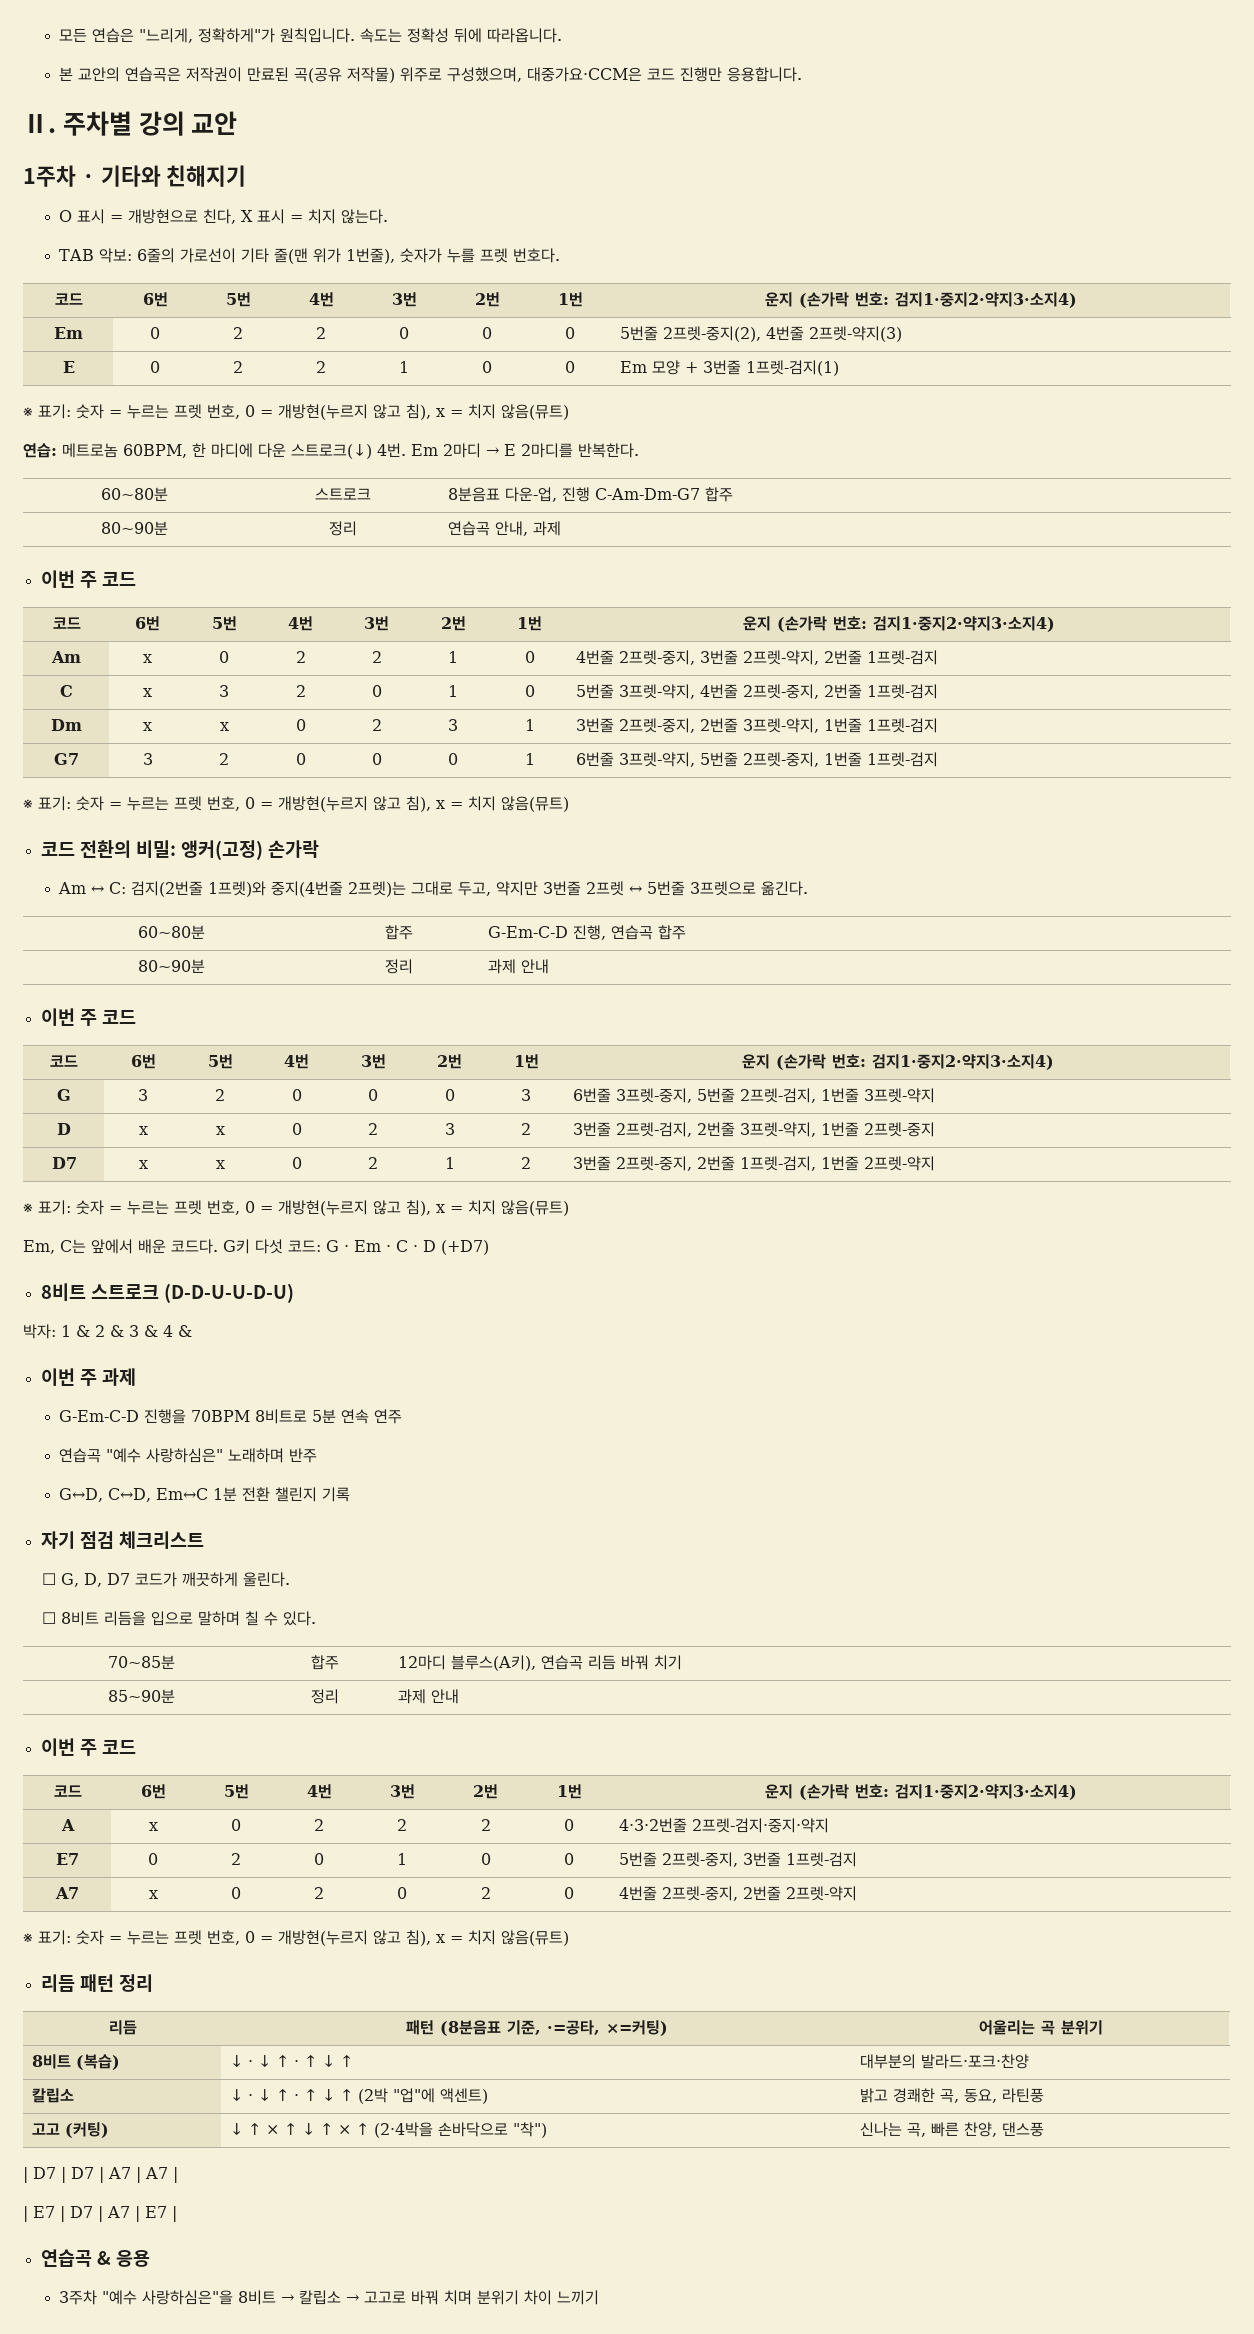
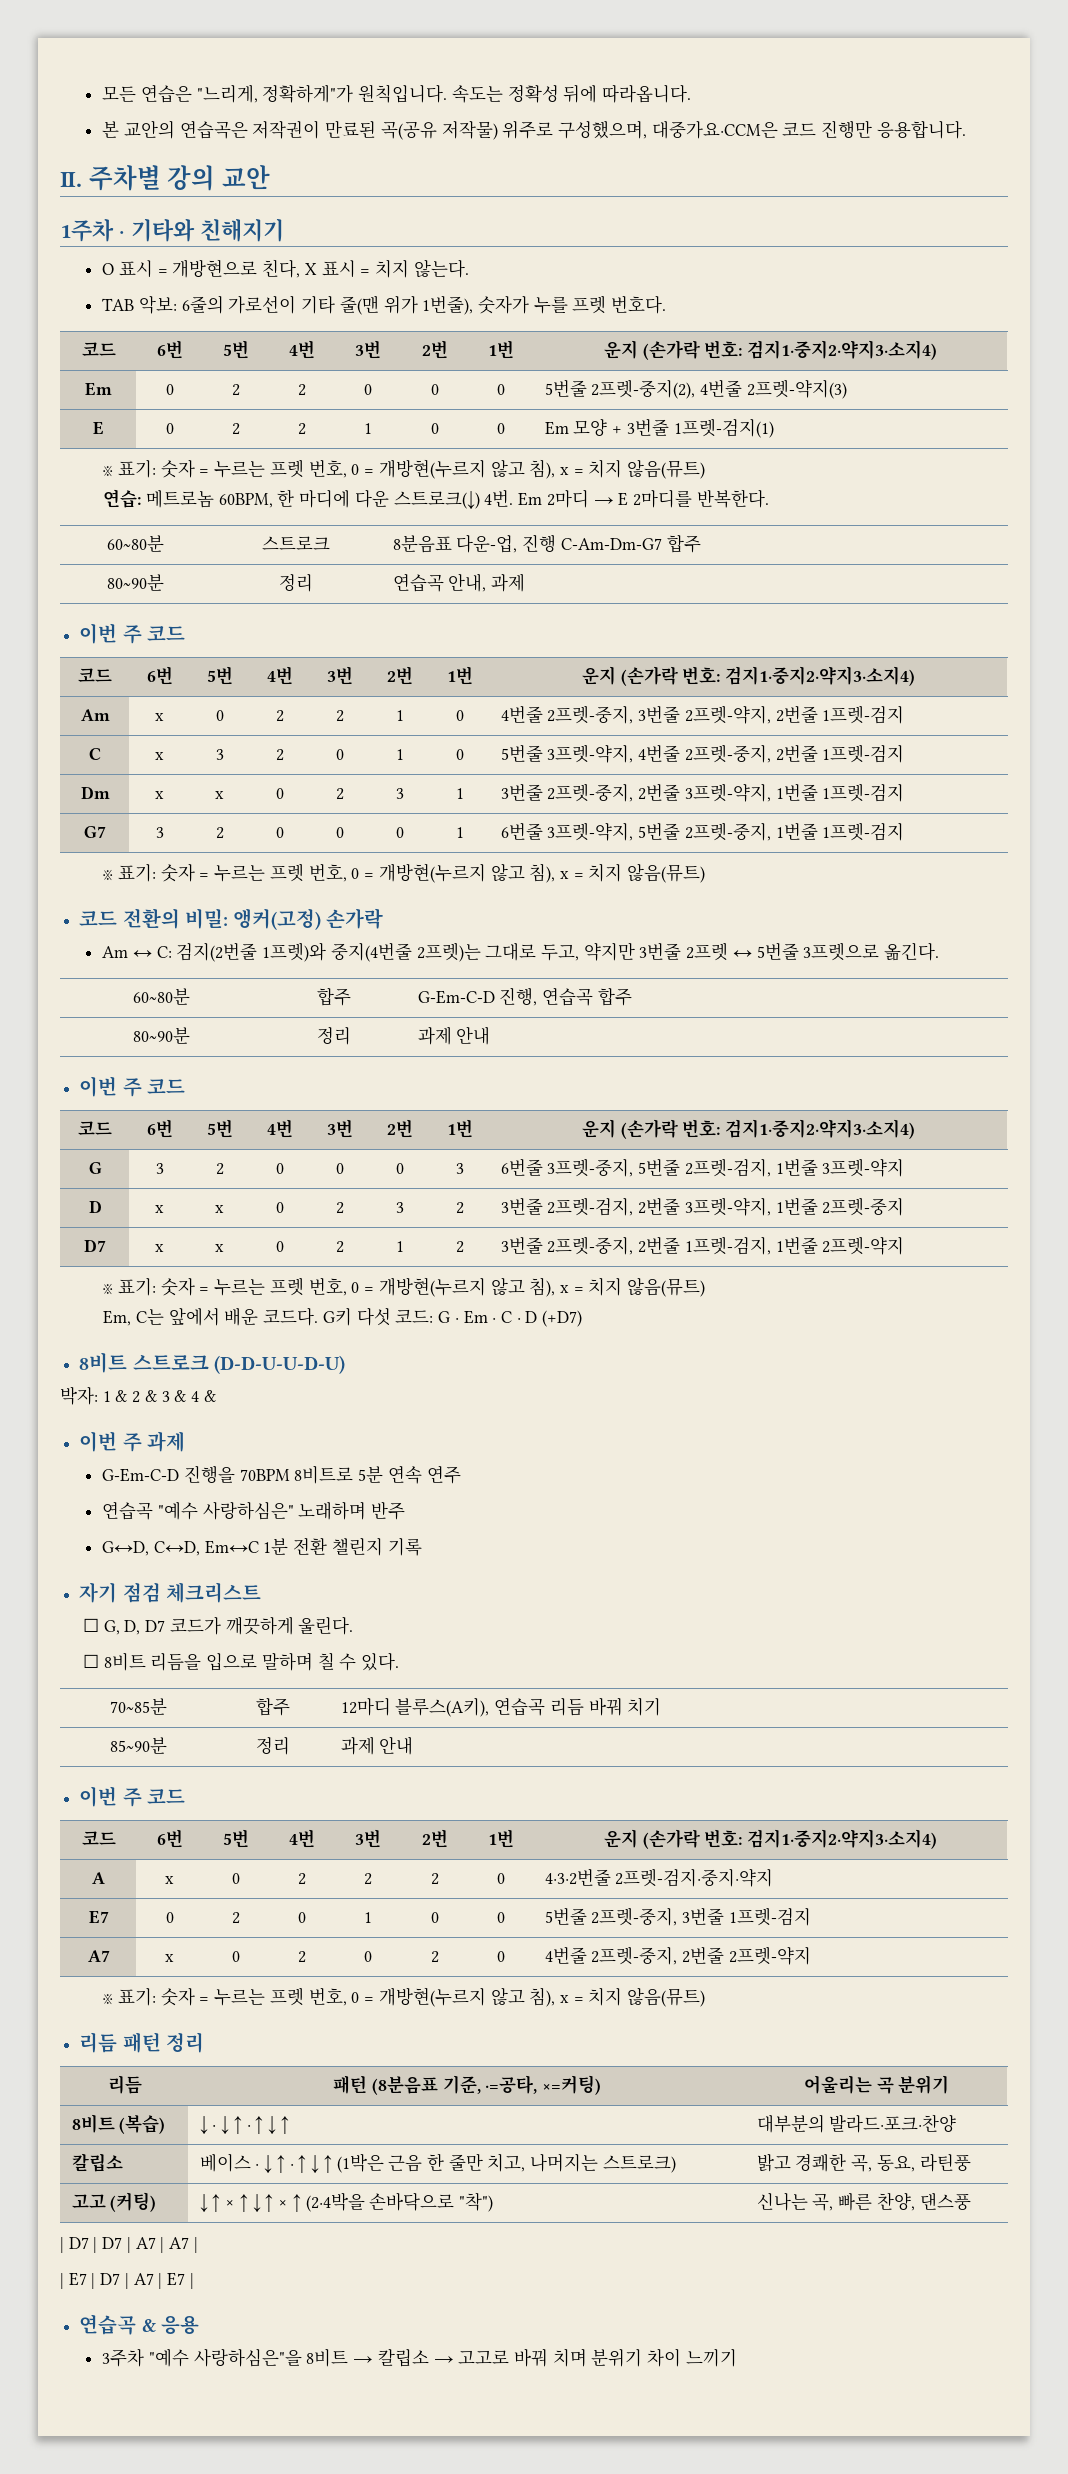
- 칼립소 | ↓ · ↓ ↑ · ↑ ↓ ↑ (2박 "업"에 액센트) | 밝고 경쾌한 곡, 동요, 라틴풍
+ 칼립소 | 베이스 · ↓ ↑ · ↑ ↓ ↑ (1박은 근음 한 줄만 치고, 나머지는 스트로크) | 밝고 경쾌한 곡, 동요, 라틴풍

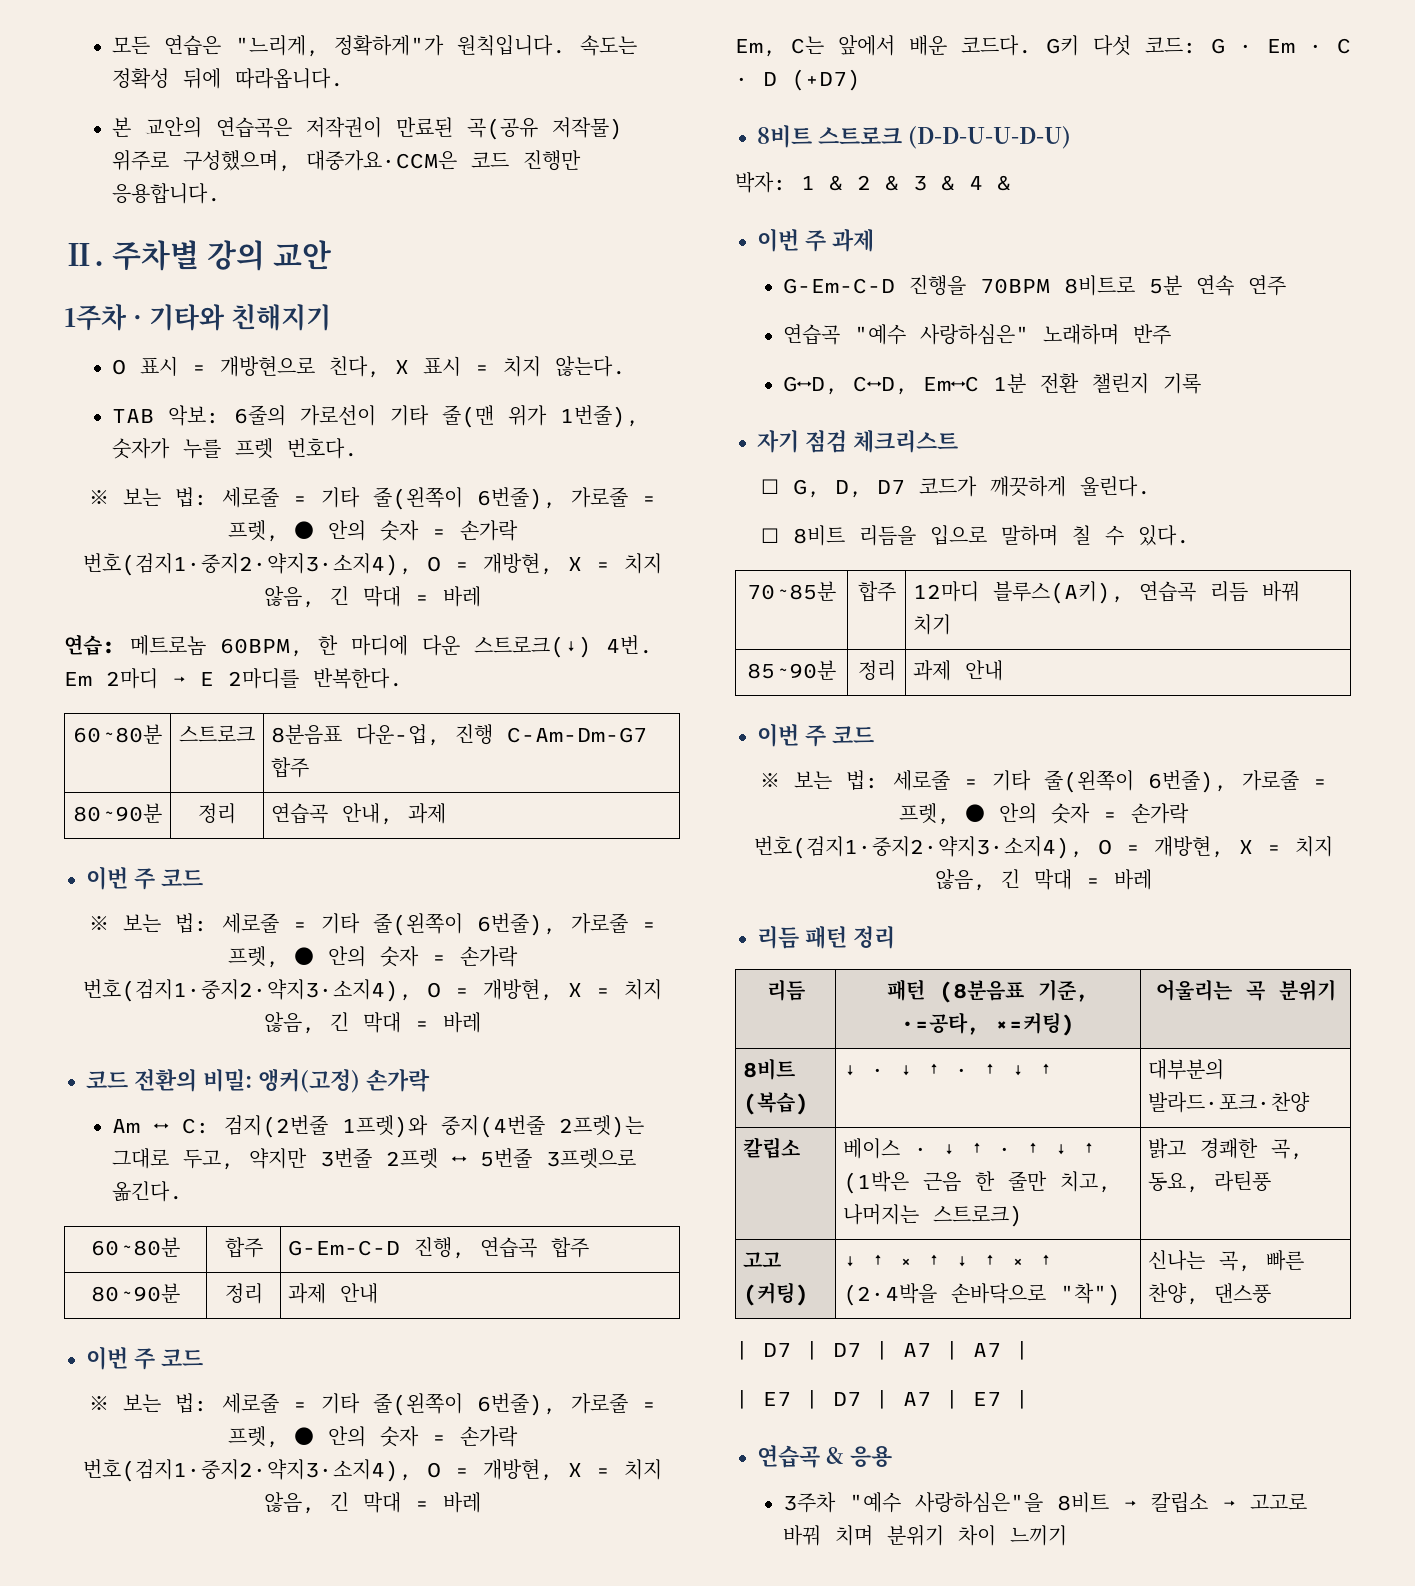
  TAB 악보: 6줄의 가로선이 기타 줄(맨 위가 1번줄), 숫자가 누를 프렛 번호다.
- 코드 | 6번 | 5번 | 4번 | 3번 | 2번 | 1번 | 운지 (손가락 번호: 검지1·중지2·약지3·소지4)
- Em | 0 | 2 | 2 | 0 | 0 | 0 | 5번줄 2프렛-중지(2), 4번줄 2프렛-약지(3)
- E | 0 | 2 | 2 | 1 | 0 | 0 | Em 모양 + 3번줄 1프렛-검지(1)
- ※ 표기: 숫자 = 누르는 프렛 번호, 0 = 개방현(누르지 않고 침), x = 치지 않음(뮤트)
+ ※ 보는 법: 세로줄 = 기타 줄(왼쪽이 6번줄), 가로줄 = 프렛, ● 안의 숫자 = 손가락 번호(검지1·중지2·약지3·소지4), O = 개방현, X = 치지 않음, 긴 막대 = 바레
  80~90분 | 정리 | 연습곡 안내, 과제
  이번 주 코드
- 코드 | 6번 | 5번 | 4번 | 3번 | 2번 | 1번 | 운지 (손가락 번호: 검지1·중지2·약지3·소지4)
- Am | x | 0 | 2 | 2 | 1 | 0 | 4번줄 2프렛-중지, 3번줄 2프렛-약지, 2번줄 1프렛-검지
- C | x | 3 | 2 | 0 | 1 | 0 | 5번줄 3프렛-약지, 4번줄 2프렛-중지, 2번줄 1프렛-검지
- Dm | x | x | 0 | 2 | 3 | 1 | 3번줄 2프렛-중지, 2번줄 3프렛-약지, 1번줄 1프렛-검지
- G7 | 3 | 2 | 0 | 0 | 0 | 1 | 6번줄 3프렛-약지, 5번줄 2프렛-중지, 1번줄 1프렛-검지
- ※ 표기: 숫자 = 누르는 프렛 번호, 0 = 개방현(누르지 않고 침), x = 치지 않음(뮤트)
+ ※ 보는 법: 세로줄 = 기타 줄(왼쪽이 6번줄), 가로줄 = 프렛, ● 안의 숫자 = 손가락 번호(검지1·중지2·약지3·소지4), O = 개방현, X = 치지 않음, 긴 막대 = 바레
  80~90분 | 정리 | 과제 안내
  이번 주 코드
- 코드 | 6번 | 5번 | 4번 | 3번 | 2번 | 1번 | 운지 (손가락 번호: 검지1·중지2·약지3·소지4)
- G | 3 | 2 | 0 | 0 | 0 | 3 | 6번줄 3프렛-중지, 5번줄 2프렛-검지, 1번줄 3프렛-약지
- D | x | x | 0 | 2 | 3 | 2 | 3번줄 2프렛-검지, 2번줄 3프렛-약지, 1번줄 2프렛-중지
- D7 | x | x | 0 | 2 | 1 | 2 | 3번줄 2프렛-중지, 2번줄 1프렛-검지, 1번줄 2프렛-약지
- ※ 표기: 숫자 = 누르는 프렛 번호, 0 = 개방현(누르지 않고 침), x = 치지 않음(뮤트)
+ ※ 보는 법: 세로줄 = 기타 줄(왼쪽이 6번줄), 가로줄 = 프렛, ● 안의 숫자 = 손가락 번호(검지1·중지2·약지3·소지4), O = 개방현, X = 치지 않음, 긴 막대 = 바레
  85~90분 | 정리 | 과제 안내
  이번 주 코드
- 코드 | 6번 | 5번 | 4번 | 3번 | 2번 | 1번 | 운지 (손가락 번호: 검지1·중지2·약지3·소지4)
- A | x | 0 | 2 | 2 | 2 | 0 | 4·3·2번줄 2프렛-검지·중지·약지
- E7 | 0 | 2 | 0 | 1 | 0 | 0 | 5번줄 2프렛-중지, 3번줄 1프렛-검지
- A7 | x | 0 | 2 | 0 | 2 | 0 | 4번줄 2프렛-중지, 2번줄 2프렛-약지
- ※ 표기: 숫자 = 누르는 프렛 번호, 0 = 개방현(누르지 않고 침), x = 치지 않음(뮤트)
+ ※ 보는 법: 세로줄 = 기타 줄(왼쪽이 6번줄), 가로줄 = 프렛, ● 안의 숫자 = 손가락 번호(검지1·중지2·약지3·소지4), O = 개방현, X = 치지 않음, 긴 막대 = 바레

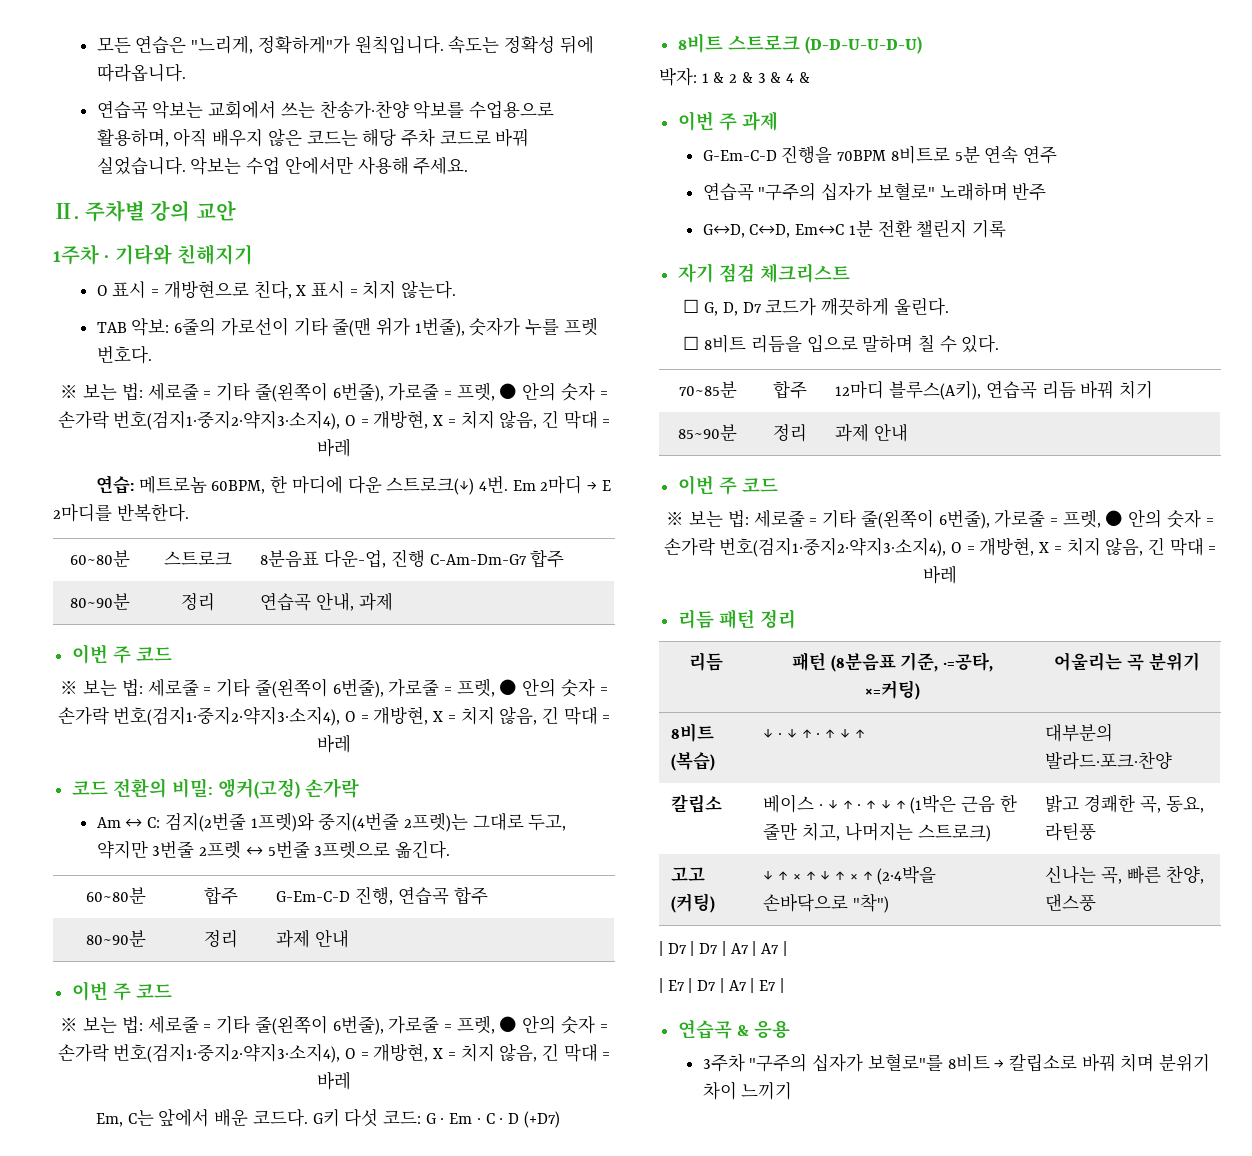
- 본 교안의 연습곡은 저작권이 만료된 곡(공유 저작물) 위주로 구성했으며, 대중가요·CCM은 코드 진행만 응용합니다.
+ 연습곡 악보는 교회에서 쓰는 찬송가·찬양 악보를 수업용으로 활용하며, 아직 배우지 않은 코드는 해당 주차 코드로 바꿔 실었습니다. 악보는 수업 안에서만 사용해 주세요.
- 연습곡 "예수 사랑하심은" 노래하며 반주
+ 연습곡 "구주의 십자가 보혈로" 노래하며 반주
- 3주차 "예수 사랑하심은"을 8비트 → 칼립소 → 고고로 바꿔 치며 분위기 차이 느끼기
+ 3주차 "구주의 십자가 보혈로"를 8비트 → 칼립소로 바꿔 치며 분위기 차이 느끼기

